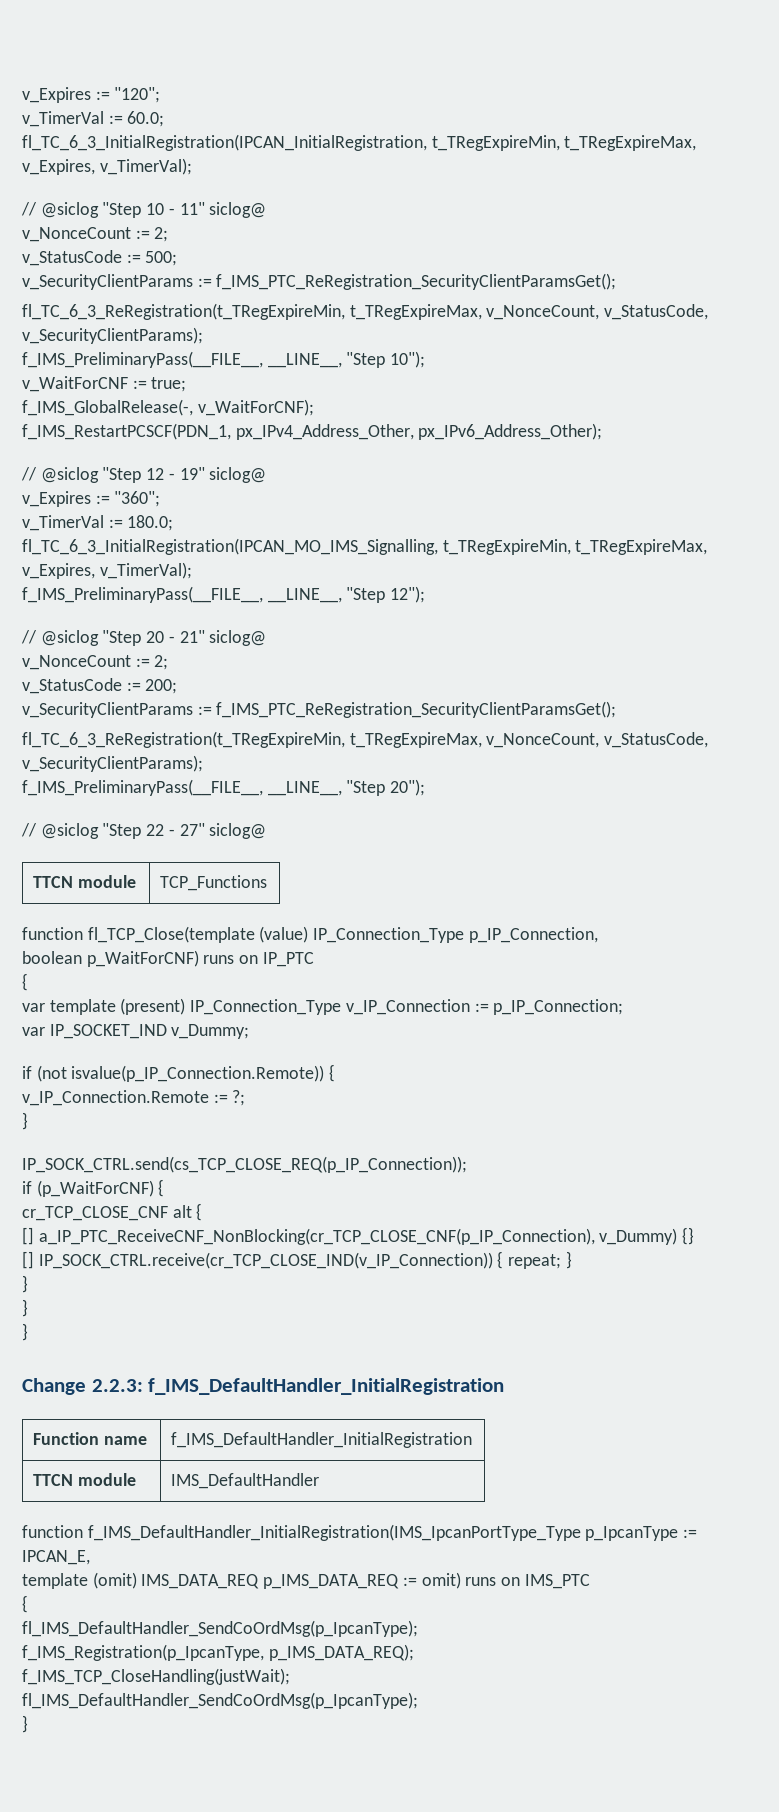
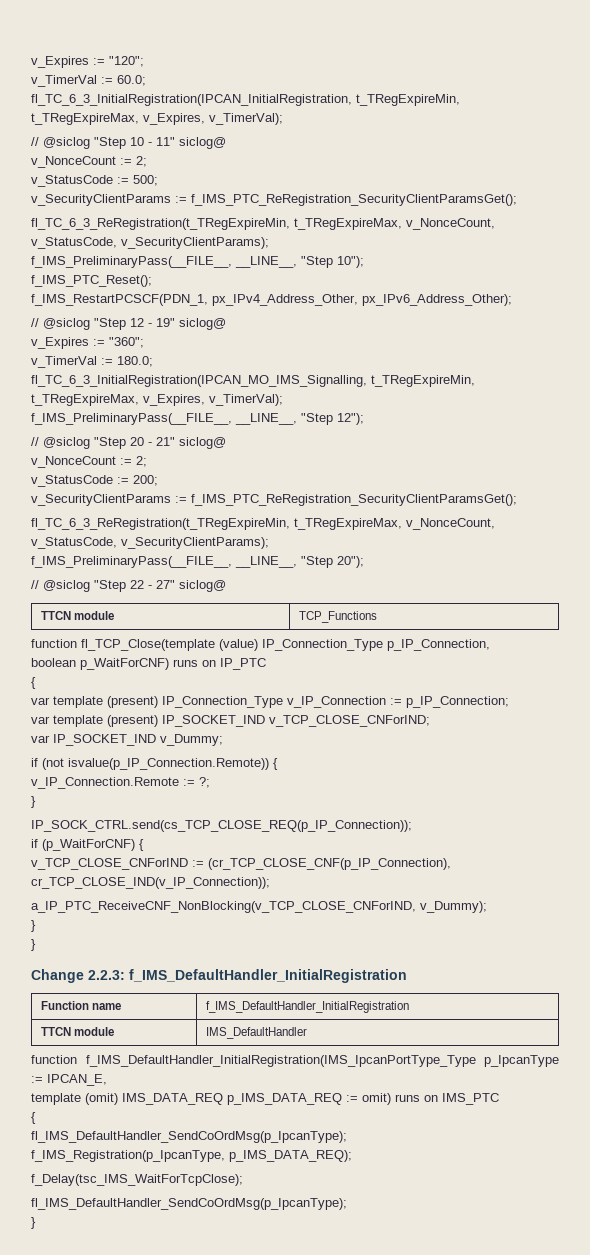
- v_WaitForCNF := true;
- f_IMS_GlobalRelease(-, v_WaitForCNF);
+ f_IMS_PTC_Reset();
+ var template (present) IP_SOCKET_IND v_TCP_CLOSE_CNForIND;
- cr_TCP_CLOSE_CNF alt {
- [] a_IP_PTC_ReceiveCNF_NonBlocking(cr_TCP_CLOSE_CNF(p_IP_Connection), v_Dummy) {}
- [] IP_SOCK_CTRL.receive(cr_TCP_CLOSE_IND(v_IP_Connection)) { repeat; }
- }
+ v_TCP_CLOSE_CNForIND := (cr_TCP_CLOSE_CNF(p_IP_Connection), cr_TCP_CLOSE_IND(v_IP_Connection));
+ a_IP_PTC_ReceiveCNF_NonBlocking(v_TCP_CLOSE_CNForIND, v_Dummy);
- f_IMS_TCP_CloseHandling(justWait);
+ f_Delay(tsc_IMS_WaitForTcpClose);

